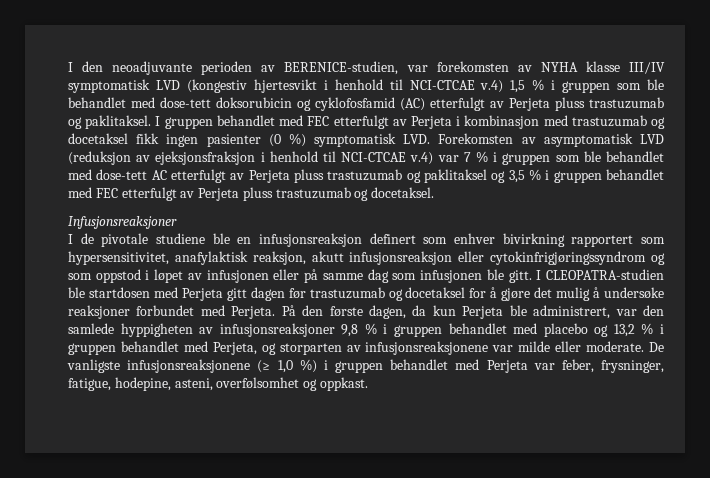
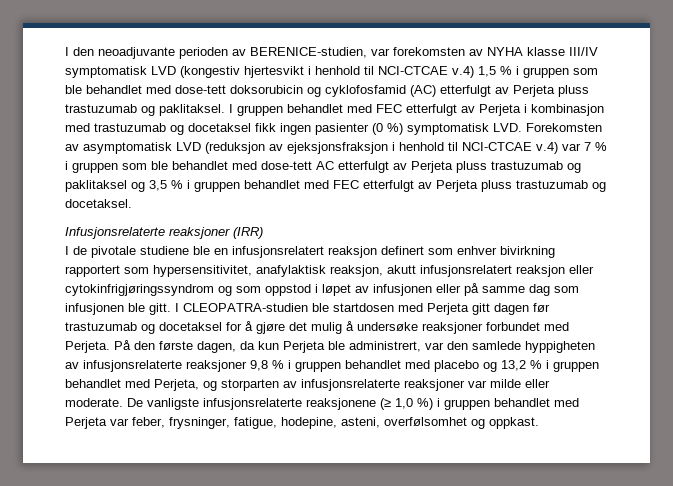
- Infusjonsreaksjoner
+ Infusjonsrelaterte reaksjoner (IRR)
- I de pivotale studiene ble en infusjonsreaksjon definert som enhver bivirkning rapportert som hypersensitivitet, anafylaktisk reaksjon, akutt infusjonsreaksjon eller cytokinfrigjøringssyndrom og som oppstod i løpet av infusjonen eller på samme dag som infusjonen ble gitt.
+ I de pivotale studiene ble en infusjonsrelatert reaksjon definert som enhver bivirkning rapportert som hypersensitivitet, anafylaktisk reaksjon, akutt infusjonsrelatert reaksjon eller cytokinfrigjøringssyndrom og som oppstod i løpet av infusjonen eller på samme dag som infusjonen ble gitt.
- På den første dagen, da kun Perjeta ble administrert, var den samlede hyppigheten av infusjonsreaksjoner 9,8 % i gruppen behandlet med placebo og 13,2 % i gruppen behandlet med Perjeta, og storparten av infusjonsreaksjonene var milde eller moderate.
+ På den første dagen, da kun Perjeta ble administrert, var den samlede hyppigheten av infusjonsrelaterte reaksjoner 9,8 % i gruppen behandlet med placebo og 13,2 % i gruppen behandlet med Perjeta, og storparten av infusjonsrelaterte reaksjoner var milde eller moderate.
- De vanligste infusjonsreaksjonene (≥ 1,0 %) i gruppen behandlet med Perjeta var feber, frysninger, fatigue, hodepine, asteni, overfølsomhet og oppkast.
+ De vanligste infusjonsrelaterte reaksjonene (≥ 1,0 %) i gruppen behandlet med Perjeta var feber, frysninger, fatigue, hodepine, asteni, overfølsomhet og oppkast.

